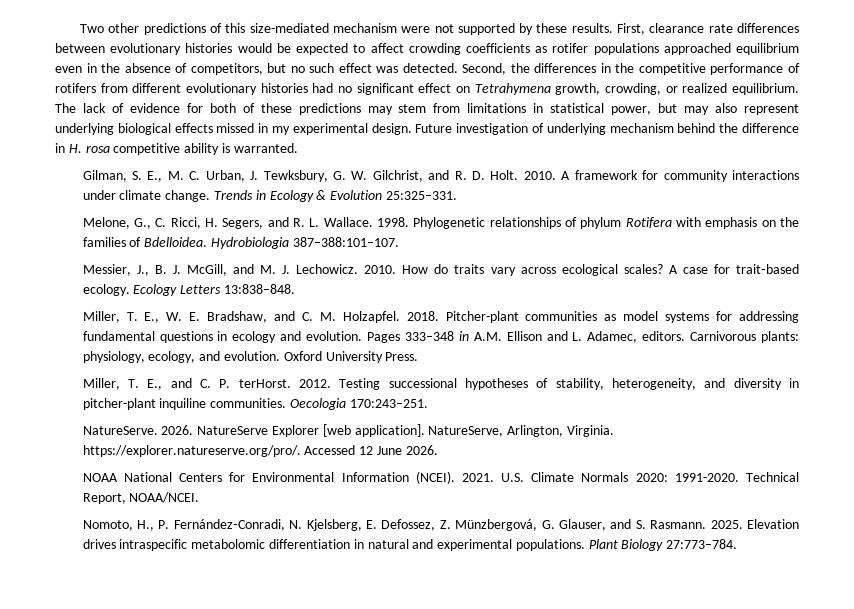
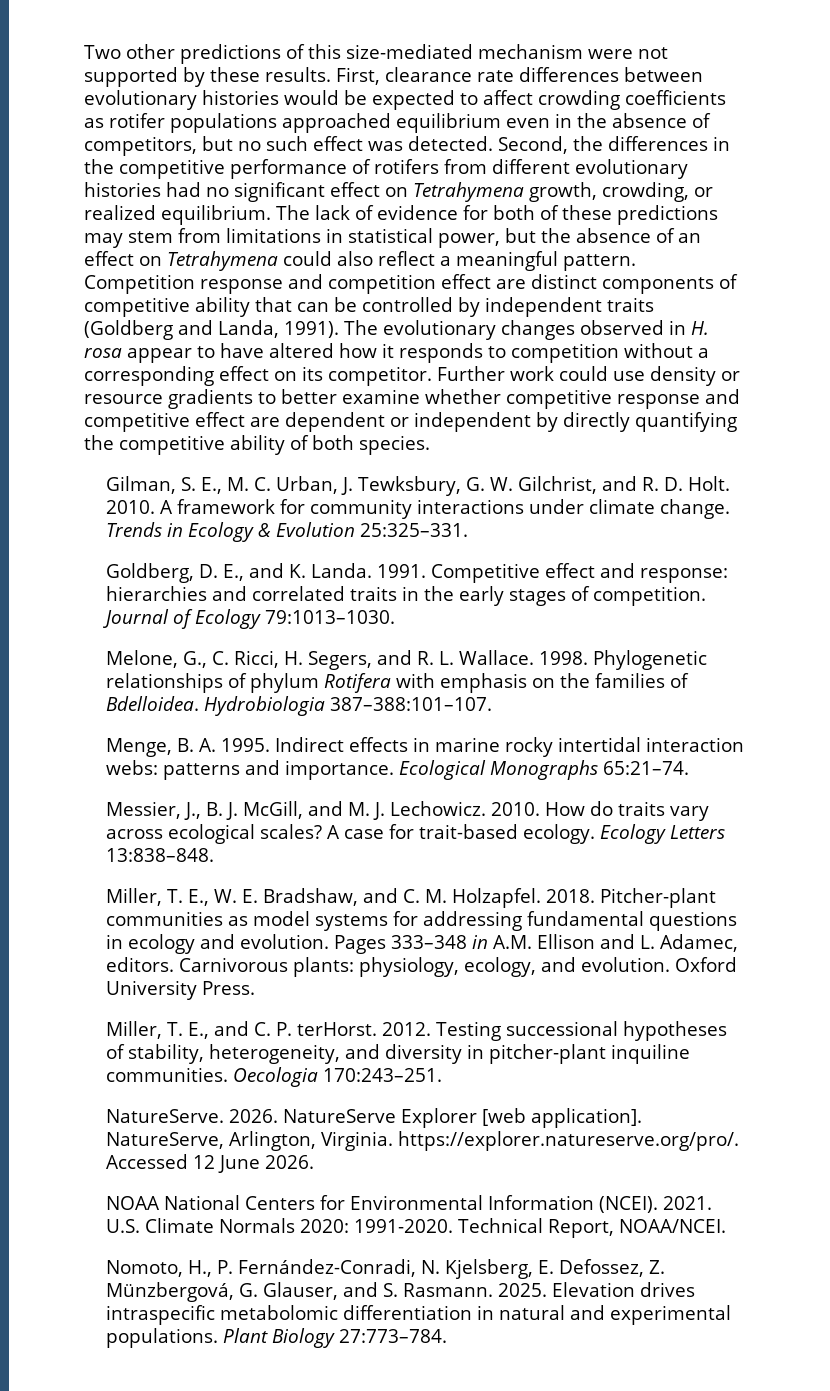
- The lack of evidence for both of these predictions may stem from limitations in statistical power, but may also represent underlying biological effects missed in my experimental design. Future investigation of underlying mechanism behind the difference in H. rosa competitive ability is warranted.
+ The lack of evidence for both of these predictions may stem from limitations in statistical power, but the absence of an effect on Tetrahymena could also reflect a meaningful pattern. Competition response and competition effect are distinct components of competitive ability that can be controlled by independent traits (Goldberg and Landa, 1991). The evolutionary changes observed in H. rosa appear to have altered how it responds to competition without a corresponding effect on its competitor. Further work could use density or resource gradients to better examine whether competitive response and competitive effect are dependent or independent by directly quantifying the competitive ability of both species.
+ Goldberg, D. E., and K. Landa. 1991. Competitive effect and response: hierarchies and correlated traits in the early stages of competition. Journal of Ecology 79:1013–1030.
+ Menge, B. A. 1995. Indirect effects in marine rocky intertidal interaction webs: patterns and importance. Ecological Monographs 65:21–74.

